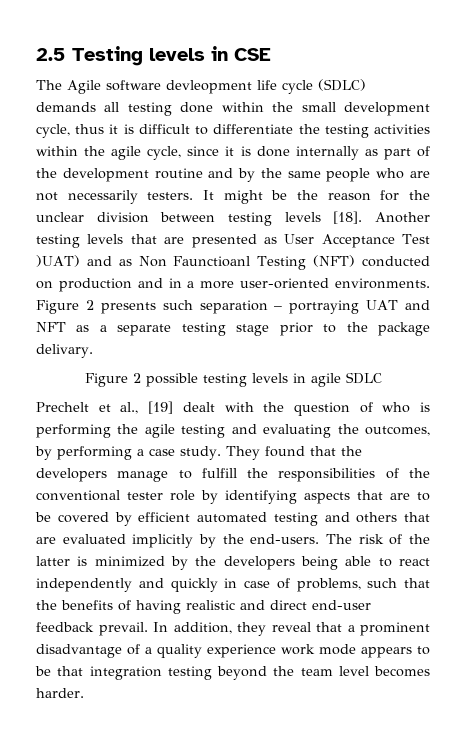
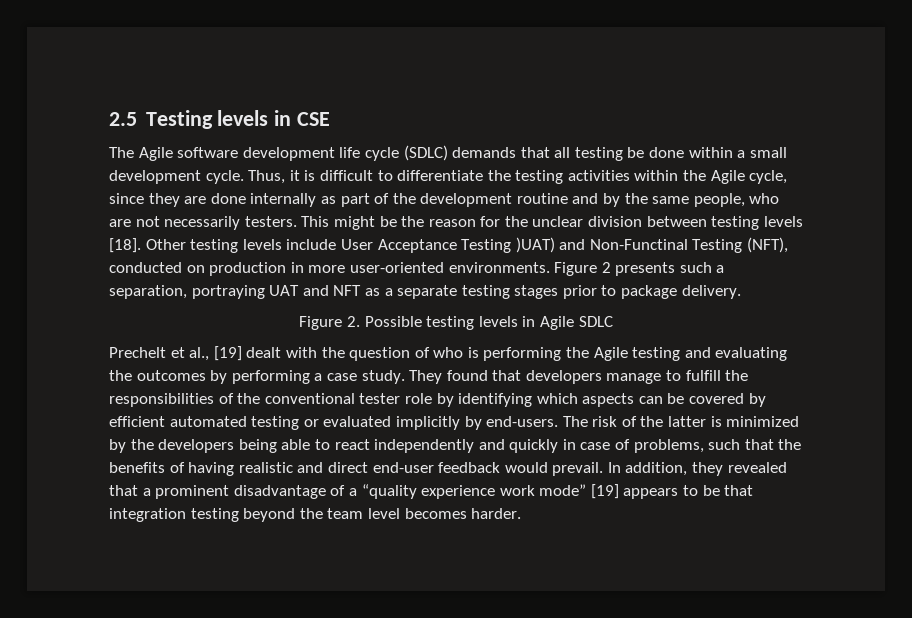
- The Agile software devleopment life cycle (SDLC) demands all testing done within the small development cycle, thus it is difficult to differentiate the testing activities within the agile cycle, since it is done internally as part of the development routine and by the same people who are not necessarily testers.
+ The Agile software development life cycle (SDLC) demands that all testing be done within a small development cycle. Thus, it is difficult to differentiate the testing activities within the Agile cycle, since they are done internally as part of the development routine and by the same people, who are not necessarily testers.
- It might be the reason for the unclear division between testing levels [18].
+ This might be the reason for the unclear division between testing levels [18].
- Another testing levels that are presented as User Acceptance Test )UAT) and as Non Faunctioanl Testing (NFT) conducted on production and in a more user-oriented environments.
+ Other testing levels include User Acceptance Testing )UAT) and Non-Functinal Testing (NFT), conducted on production in more user-oriented environments.
- Figure 2 presents such separation – portraying UAT and NFT as a separate testing stage prior to the package delivary.
- Figure 2 possible testing levels in agile SDLC
+ Figure 2 presents such a separation, portraying UAT and NFT as a separate testing stages prior to package delivery.
+ Figure 2. Possible testing levels in Agile SDLC
- Prechelt et al., [19] dealt with the question of who is performing the agile testing and evaluating the outcomes, by performing a case study.
+ Prechelt et al., [19] dealt with the question of who is performing the Agile testing and evaluating the outcomes by performing a case study.
- They found that the developers manage to fulfill the responsibilities of the conventional tester role by identifying aspects that are to be covered by efficient automated testing and others that are evaluated implicitly by the end-users.
+ They found that developers manage to fulfill the responsibilities of the conventional tester role by identifying which aspects can be covered by efficient automated testing or evaluated implicitly by end-users.
- The risk of the latter is minimized by the developers being able to react independently and quickly in case of problems, such that the benefits of having realistic and direct end-user feedback prevail.
+ The risk of the latter is minimized by the developers being able to react independently and quickly in case of problems, such that the benefits of having realistic and direct end-user feedback would prevail.
- In addition, they reveal that a prominent disadvantage of a quality experience work mode appears to be that integration testing beyond the team level becomes harder.
+ In addition, they revealed that a prominent disadvantage of a “quality experience work mode” [19] appears to be that integration testing beyond the team level becomes harder.

